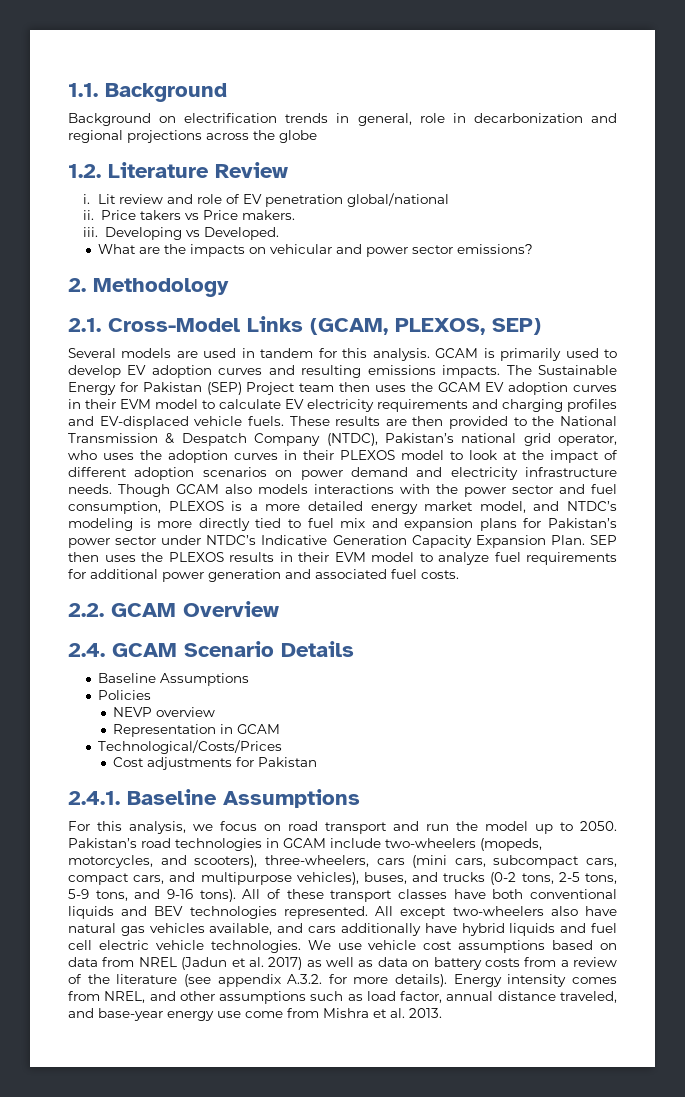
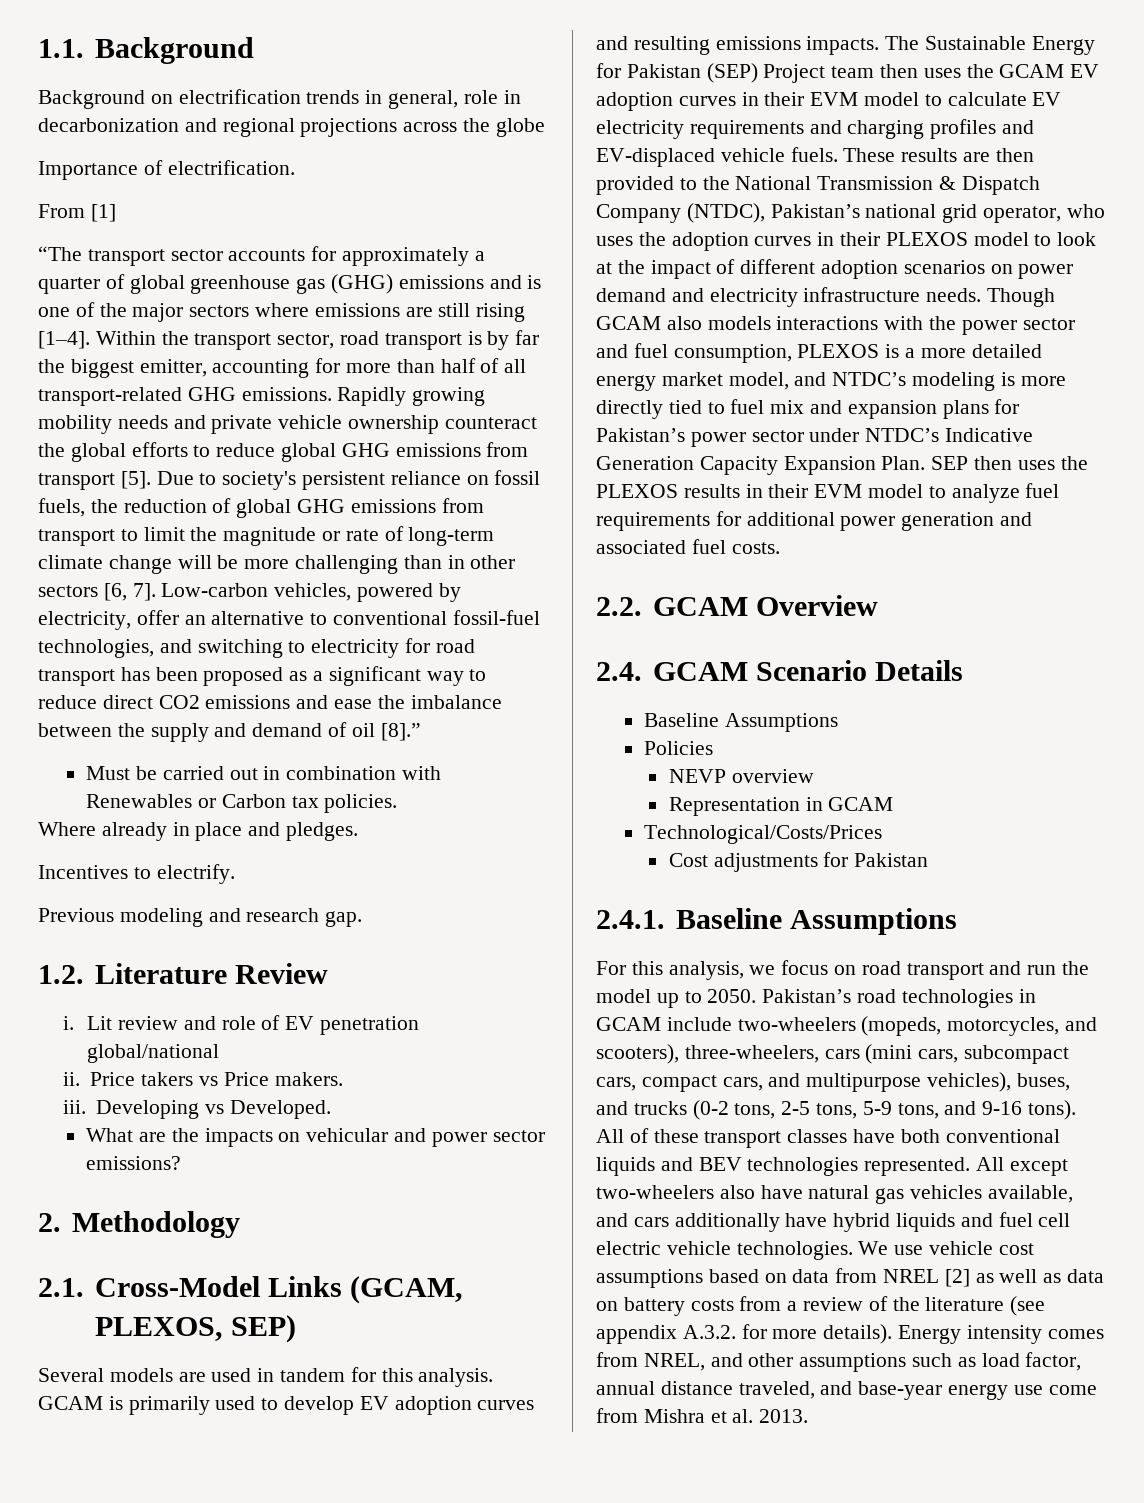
+ Importance of electrification.
+ From [1]
+ “The transport sector accounts for approximately a quarter of global greenhouse gas (GHG) emissions and is one of the major sectors where emissions are still rising [1–4]. Within the transport sector, road transport is by far the biggest emitter, accounting for more than half of all transport-related GHG emissions. Rapidly growing mobility needs and private vehicle ownership counteract the global efforts to reduce global GHG emissions from transport [5]. Due to society's persistent reliance on fossil fuels, the reduction of global GHG emissions from transport to limit the magnitude or rate of long-term climate change will be more challenging than in other sectors [6, 7]. Low-carbon vehicles, powered by electricity, offer an alternative to conventional fossil-fuel technologies, and switching to electricity for road transport has been proposed as a significant way to reduce direct CO2 emissions and ease the imbalance between the supply and demand of oil [8].”
+ Must be carried out in combination with Renewables or Carbon tax policies.
+ Where already in place and pledges.
+ Incentives to electrify.
+ Previous modeling and research gap.
- These results are then provided to the National Transmission & Despatch Company (NTDC), Pakistan’s national grid operator, who uses the adoption curves in their PLEXOS model to look at the impact of different adoption scenarios on power demand and electricity infrastructure needs.
+ These results are then provided to the National Transmission & Dispatch Company (NTDC), Pakistan’s national grid operator, who uses the adoption curves in their PLEXOS model to look at the impact of different adoption scenarios on power demand and electricity infrastructure needs.
- We use vehicle cost assumptions based on data from NREL (Jadun et al. 2017) as well as data on battery costs from a review of the literature (see appendix A.3.2. for more details).
+ We use vehicle cost assumptions based on data from NREL [2] as well as data on battery costs from a review of the literature (see appendix A.3.2. for more details).

